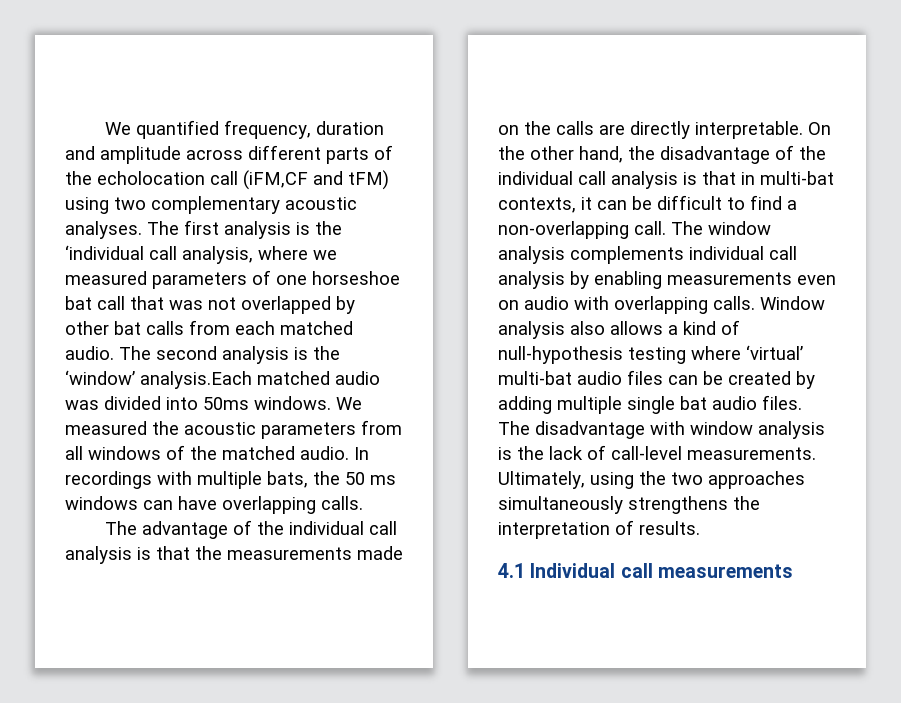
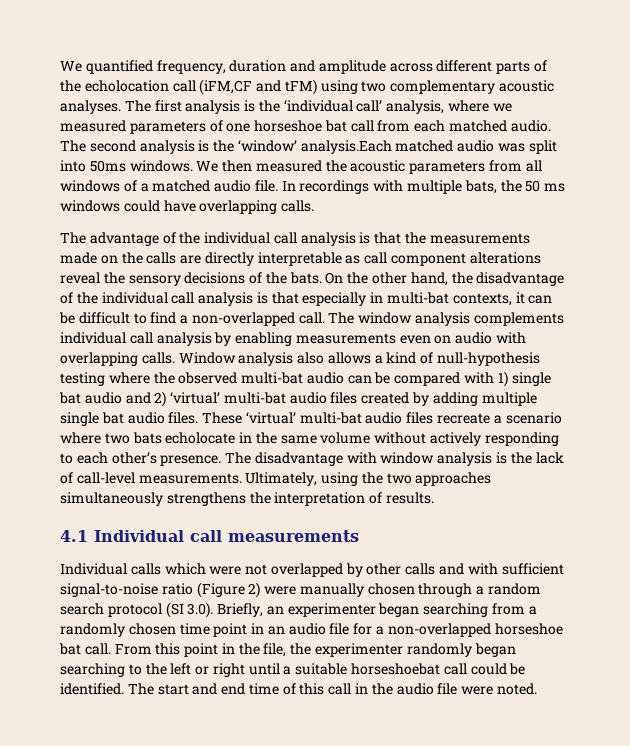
- The first analysis is the ‘individual call analysis, where we measured parameters of one horseshoe bat call that was not overlapped by other bat calls from each matched audio.
+ The first analysis is the ‘individual call’ analysis, where we measured parameters of one horseshoe bat call from each matched audio.
- The second analysis is the ‘window’ analysis.Each matched audio was divided into 50ms windows.
+ The second analysis is the ‘window’ analysis.Each matched audio was split into 50ms windows.
- We measured the acoustic parameters from all windows of the matched audio.
+ We then measured the acoustic parameters from all windows of a matched audio file.
- In recordings with multiple bats, the 50 ms windows can have overlapping calls.
+ In recordings with multiple bats, the 50 ms windows could have overlapping calls.
- The advantage of the individual call analysis is that the measurements made on the calls are directly interpretable.
+ The advantage of the individual call analysis is that the measurements made on the calls are directly interpretable as call component alterations reveal the sensory decisions of the bats.
- On the other hand, the disadvantage of the individual call analysis is that in multi-bat contexts, it can be difficult to find a non-overlapping call.
+ On the other hand, the disadvantage of the individual call analysis is that especially in multi-bat contexts, it can be difficult to find a non-overlapped call.
- Window analysis also allows a kind of null-hypothesis testing where ‘virtual’ multi-bat audio files can be created by adding multiple single bat audio files.
+ Window analysis also allows a kind of null-hypothesis testing where the observed multi-bat audio can be compared with 1) single bat audio and 2) ‘virtual’ multi-bat audio files created by adding multiple single bat audio files.
+ These ‘virtual’ multi-bat audio files recreate a scenario where two bats echolocate in the same volume without actively responding to each other’s presence.
+ Individual calls which were not overlapped by other calls and with sufficient signal-to-noise ratio (Figure 2) were manually chosen through a random search protocol (SI 3.0). Briefly, an experimenter began searching from a randomly chosen time point in an audio file for a non-overlapped horseshoe bat call. From this point in the file, the experimenter randomly began searching to the left or right until a suitable horseshoebat call could be identified. The start and end time of this call in the audio file were noted.

